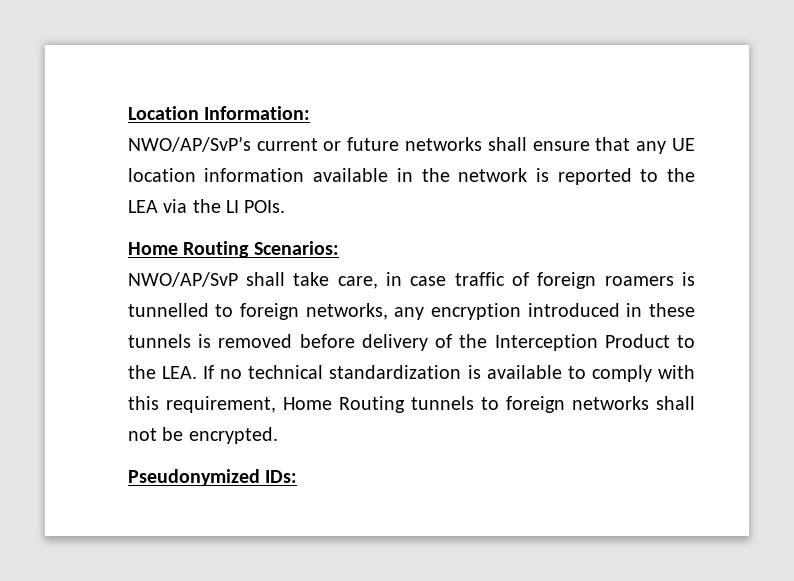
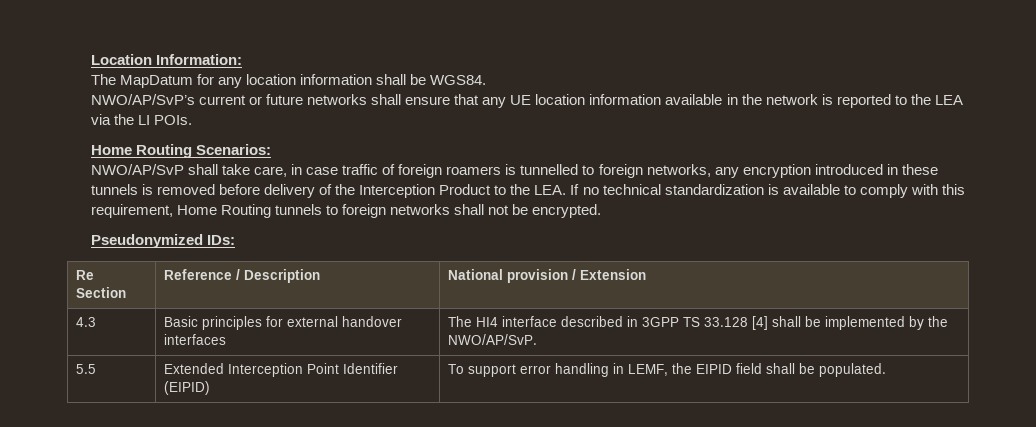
+ The MapDatum for any location information shall be WGS84.
+ Re Section | Reference / Description | National provision / Extension
+ 4.3 | Basic principles for external handover interfaces | The HI4 interface described in 3GPP TS 33.128 [4] shall be implemented by the NWO/AP/SvP.
+ 5.5 | Extended Interception Point Identifier (EIPID) | To support error handling in LEMF, the EIPID field shall be populated.

